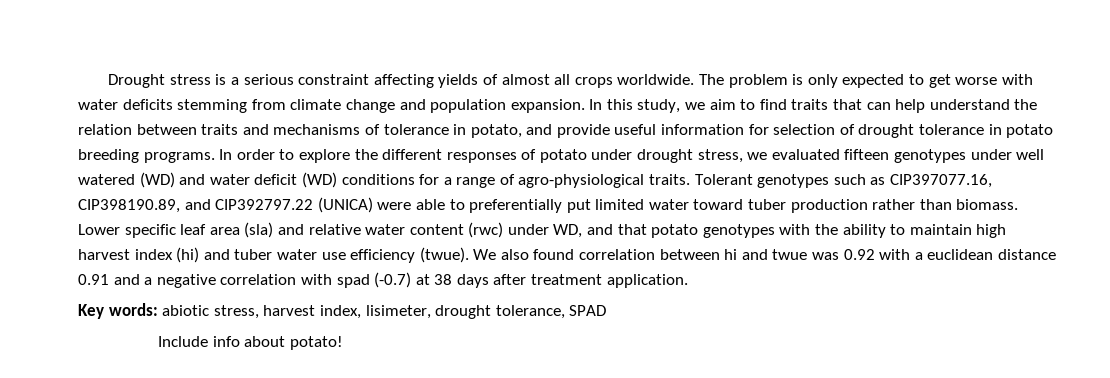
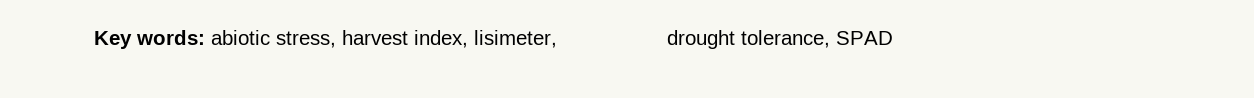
- Drought stress is a serious constraint affecting yields of almost all crops worldwide. The problem is only expected to get worse with water deficits stemming from climate change and population expansion. In this study, we aim to find traits that can help understand the relation between traits and mechanisms of tolerance in potato, and provide useful information for selection of drought tolerance in potato breeding programs. In order to explore the different responses of potato under drought stress, we evaluated fifteen genotypes under well watered (WD) and water deficit (WD) conditions for a range of agro-physiological traits. Tolerant genotypes such as CIP397077.16, CIP398190.89, and CIP392797.22 (UNICA) were able to preferentially put limited water toward tuber production rather than biomass. Lower specific leaf area (sla) and relative water content (rwc) under WD, and that potato genotypes with the ability to maintain high harvest index (hi) and tuber water use efficiency (twue). We also found correlation between hi and twue was 0.92 with a euclidean distance 0.91 and a negative correlation with spad (-0.7) at 38 days after treatment application.
- Include info about potato!

